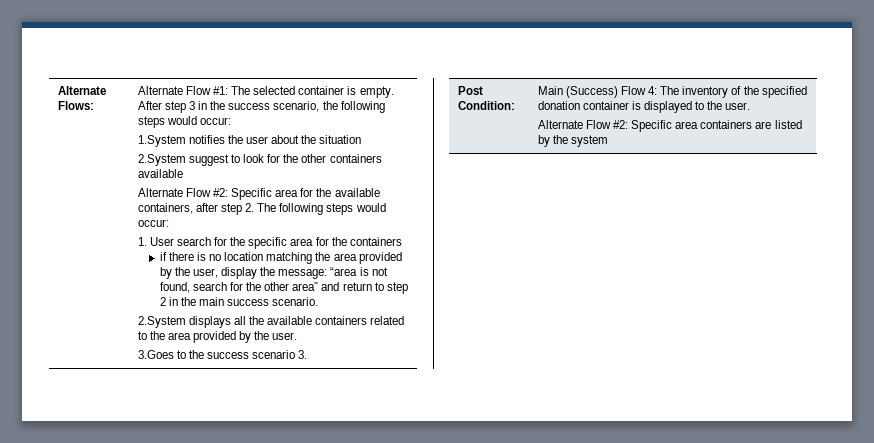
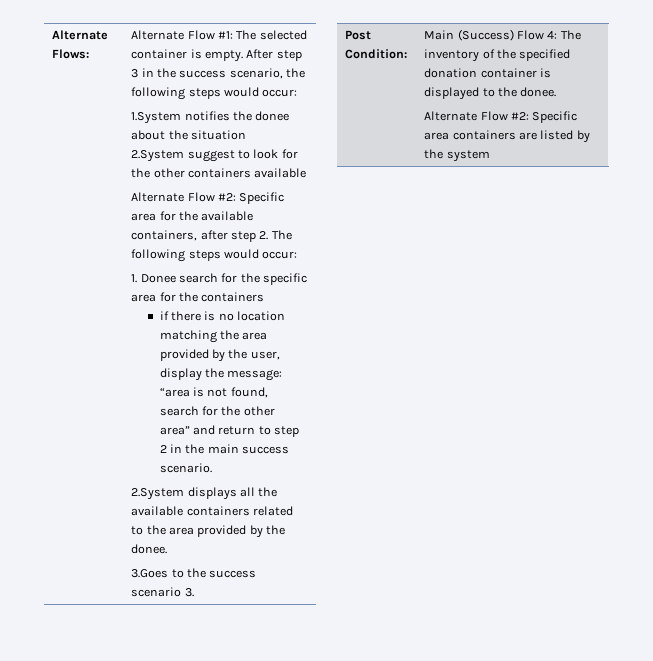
- 1.System notifies the user about the situation
+ 1.System notifies the donee about the situation
- 1. User search for the specific area for the containers
+ 1. Donee search for the specific area for the containers
- 2.System displays all the available containers related to the area provided by the user.
+ 2.System displays all the available containers related to the area provided by the donee.
- Post Condition: | Main (Success) Flow 4: The inventory of the specified donation container is displayed to the user.
+ Post Condition: | Main (Success) Flow 4: The inventory of the specified donation container is displayed to the donee.

